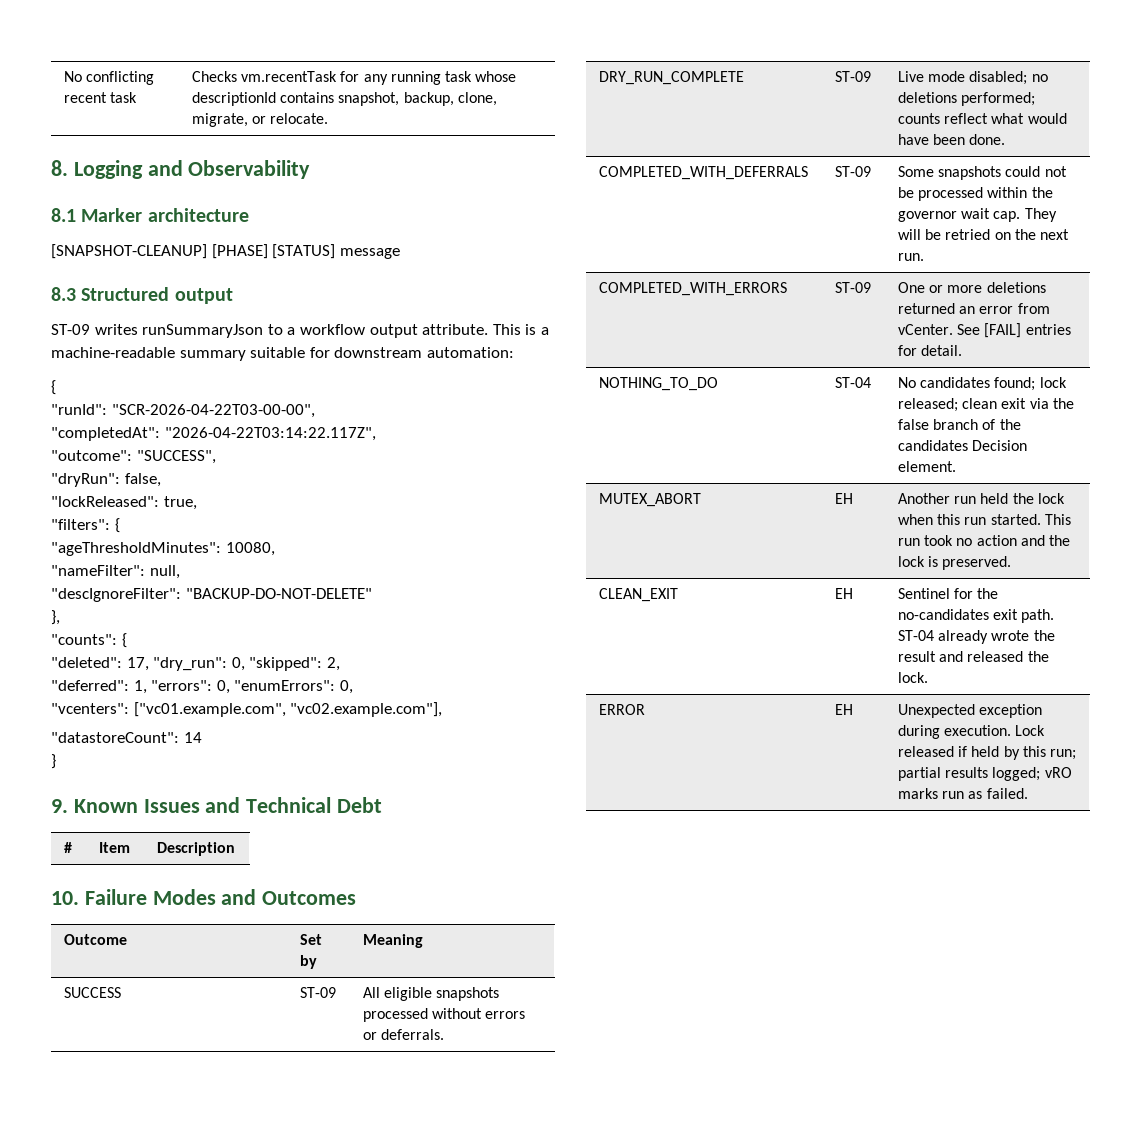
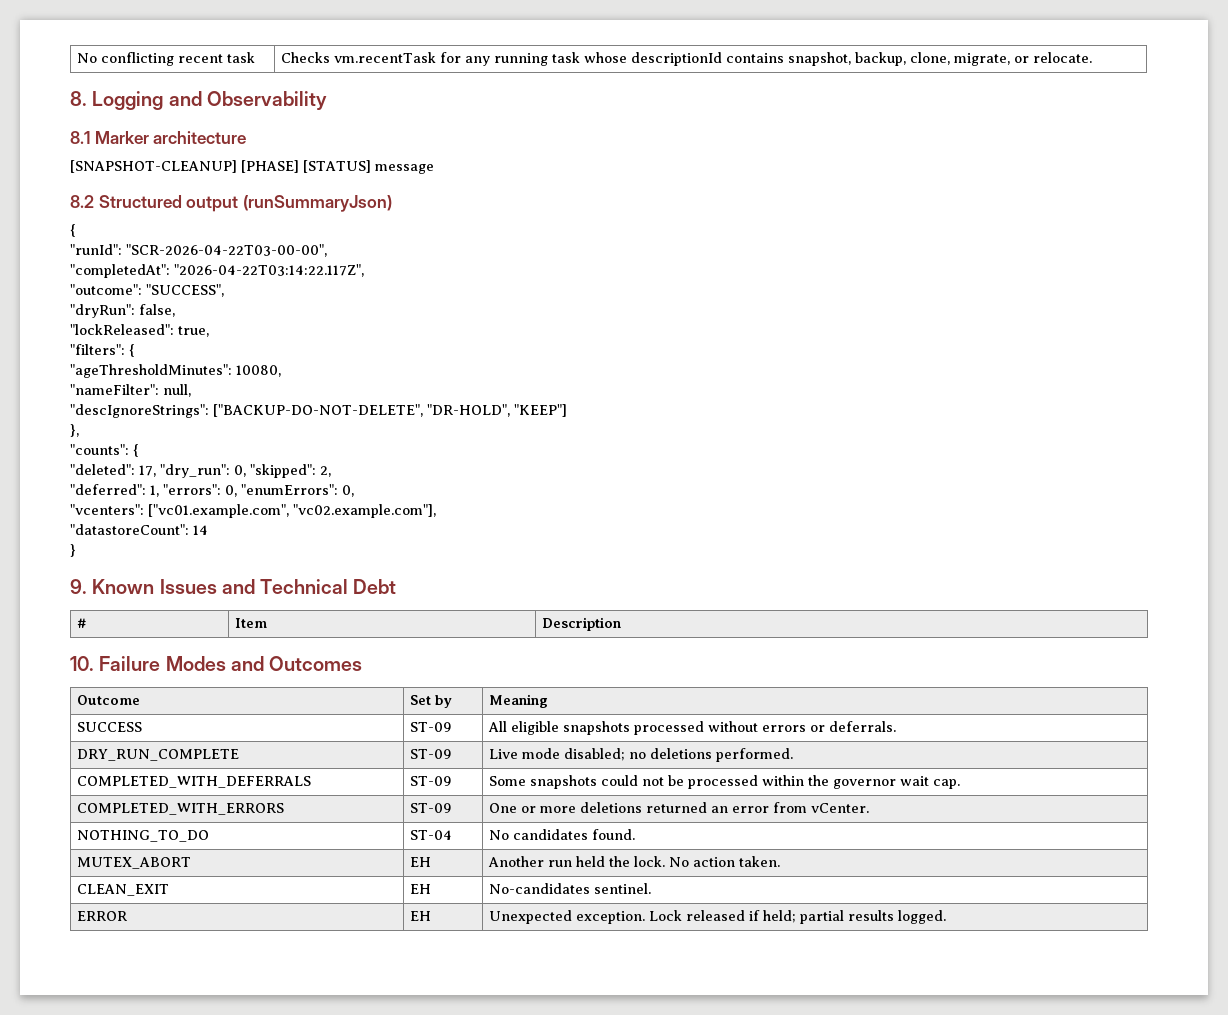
- 8.3 Structured output
- ST-09 writes runSummaryJson to a workflow output attribute. This is a machine-readable summary suitable for downstream automation:
+ 8.2 Structured output (runSummaryJson)
- "descIgnoreFilter": "BACKUP-DO-NOT-DELETE"
+ "descIgnoreStrings": ["BACKUP-DO-NOT-DELETE", "DR-HOLD", "KEEP"]
- DRY_RUN_COMPLETE | ST-09 | Live mode disabled; no deletions performed; counts reflect what would have been done.
+ DRY_RUN_COMPLETE | ST-09 | Live mode disabled; no deletions performed.
- COMPLETED_WITH_DEFERRALS | ST-09 | Some snapshots could not be processed within the governor wait cap. They will be retried on the next run.
+ COMPLETED_WITH_DEFERRALS | ST-09 | Some snapshots could not be processed within the governor wait cap.
- COMPLETED_WITH_ERRORS | ST-09 | One or more deletions returned an error from vCenter. See [FAIL] entries for detail.
+ COMPLETED_WITH_ERRORS | ST-09 | One or more deletions returned an error from vCenter.
- NOTHING_TO_DO | ST-04 | No candidates found; lock released; clean exit via the false branch of the candidates Decision element.
+ NOTHING_TO_DO | ST-04 | No candidates found.
- MUTEX_ABORT | EH | Another run held the lock when this run started. This run took no action and the lock is preserved.
- CLEAN_EXIT | EH | Sentinel for the no-candidates exit path. ST-04 already wrote the result and released the lock.
- ERROR | EH | Unexpected exception during execution. Lock released if held by this run; partial results logged; vRO marks run as failed.
+ MUTEX_ABORT | EH | Another run held the lock. No action taken.
+ CLEAN_EXIT | EH | No-candidates sentinel.
+ ERROR | EH | Unexpected exception. Lock released if held; partial results logged.

